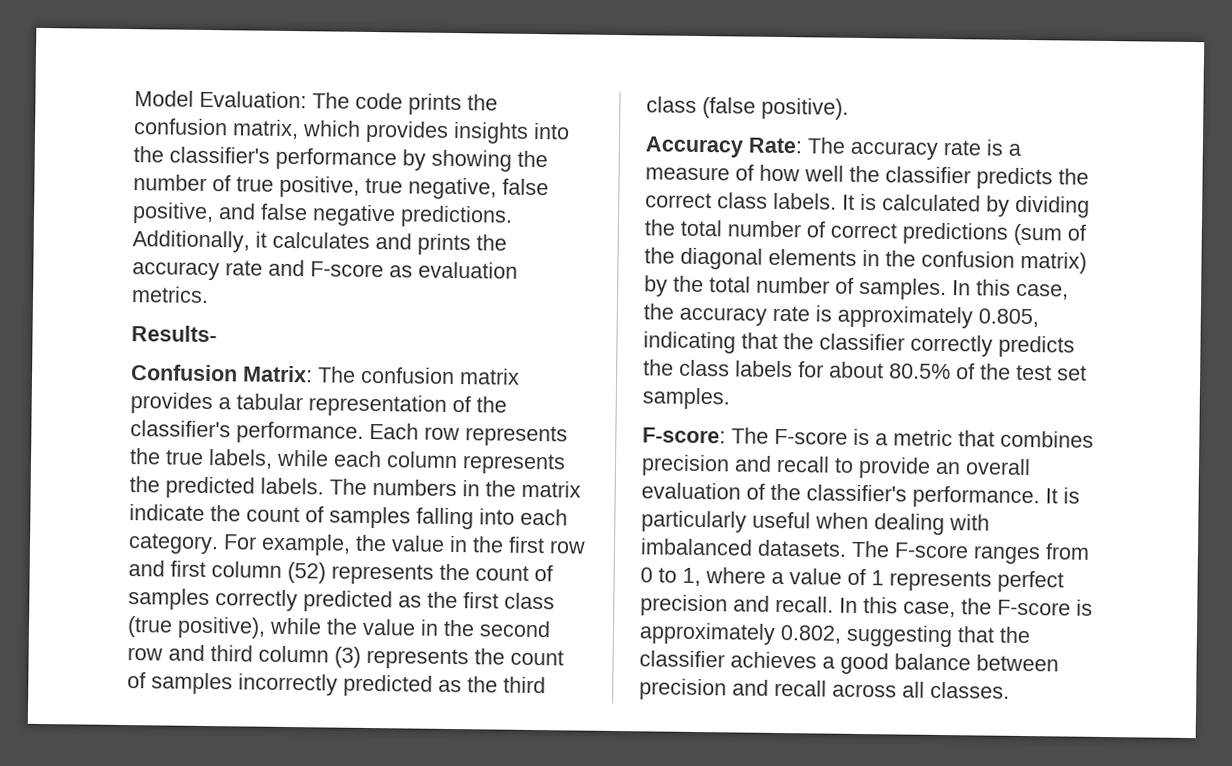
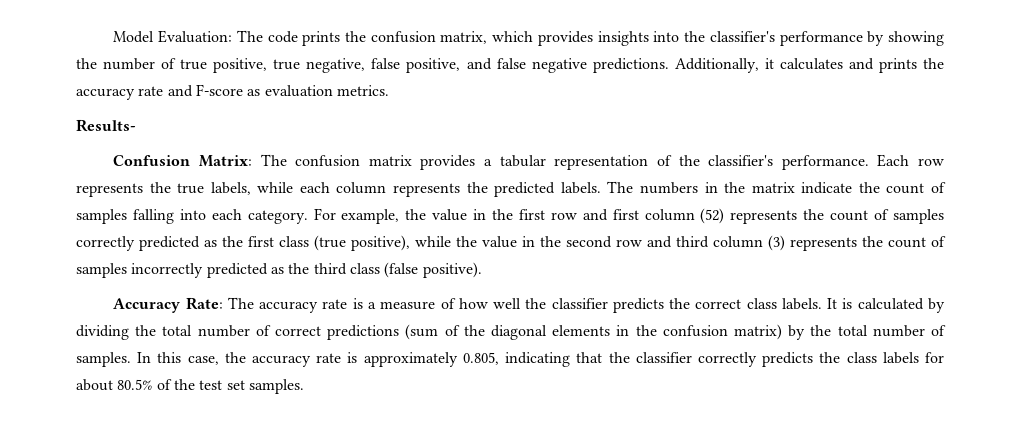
- F-score: The F-score is a metric that combines precision and recall to provide an overall evaluation of the classifier's performance. It is particularly useful when dealing with imbalanced datasets. The F-score ranges from 0 to 1, where a value of 1 represents perfect precision and recall. In this case, the F-score is approximately 0.802, suggesting that the classifier achieves a good balance between precision and recall across all classes.

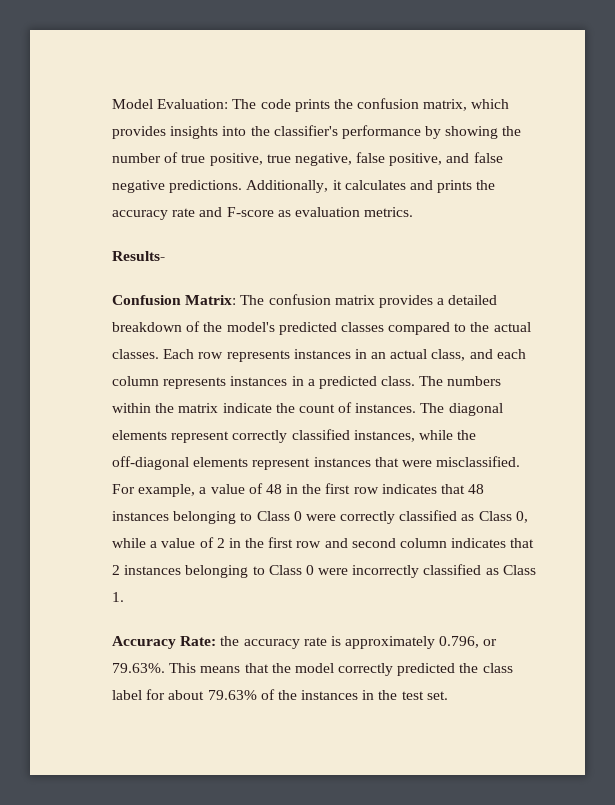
- Confusion Matrix: The confusion matrix provides a tabular representation of the classifier's performance. Each row represents the true labels, while each column represents the predicted labels.
+ Confusion Matrix: The confusion matrix provides a detailed breakdown of the model's predicted classes compared to the actual classes. Each row represents instances in an actual class, and each column represents instances in a predicted class.
- The numbers in the matrix indicate the count of samples falling into each category. For example, the value in the first row and first column (52) represents the count of samples correctly predicted as the first class (true positive), while the value in the second row and third column (3) represents the count of samples incorrectly predicted as the third class (false positive).
- Accuracy Rate: The accuracy rate is a measure of how well the classifier predicts the correct class labels. It is calculated by dividing the total number of correct predictions (sum of the diagonal elements in the confusion matrix) by the total number of samples. In this case, the accuracy rate is approximately 0.805, indicating that the classifier correctly predicts the class labels for about 80.5% of the test set samples.
+ The numbers within the matrix indicate the count of instances. The diagonal elements represent correctly classified instances, while the off-diagonal elements represent instances that were misclassified. For example, a value of 48 in the first row indicates that 48 instances belonging to Class 0 were correctly classified as Class 0, while a value of 2 in the first row and second column indicates that 2 instances belonging to Class 0 were incorrectly classified as Class 1.
+ Accuracy Rate: the accuracy rate is approximately 0.796, or 79.63%. This means that the model correctly predicted the class label for about 79.63% of the instances in the test set.

